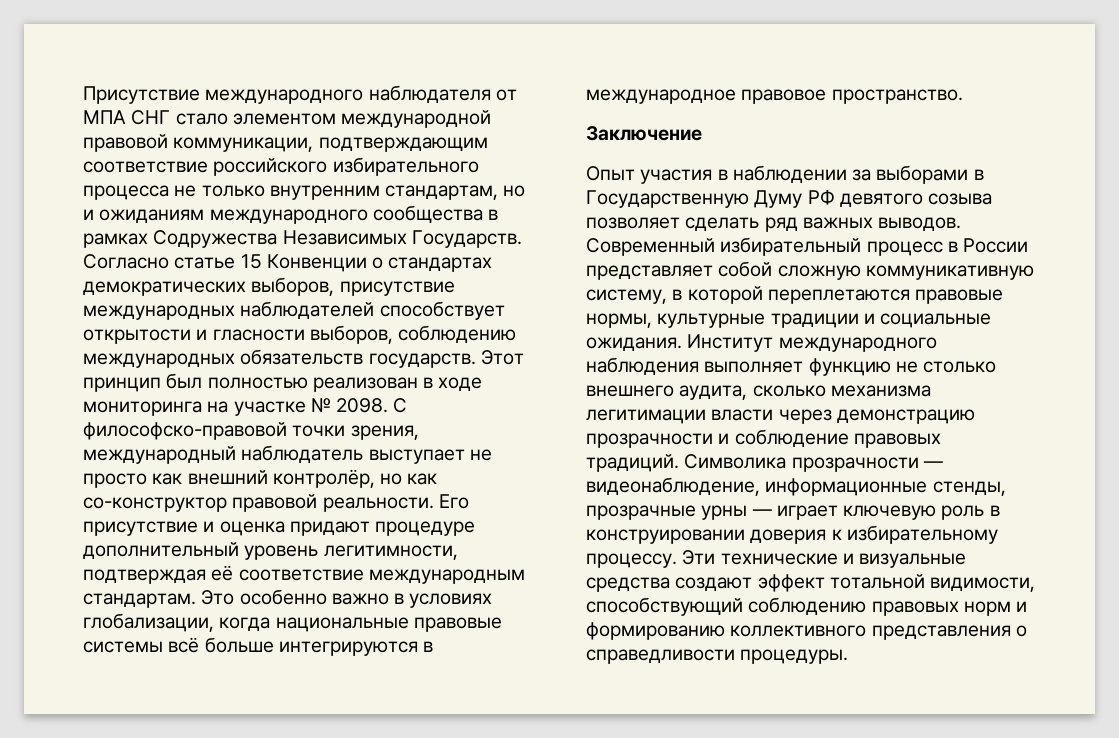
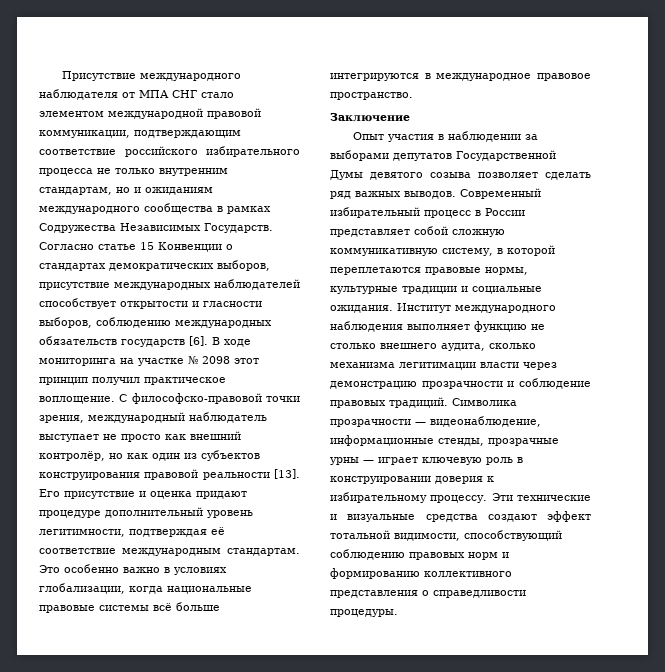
- Согласно статье 15 Конвенции о стандартах демократических выборов, присутствие международных наблюдателей способствует открытости и гласности выборов, соблюдению международных обязательств государств. Этот принцип был полностью реализован в ходе мониторинга на участке № 2098.
+ Согласно статье 15 Конвенции о стандартах демократических выборов, присутствие международных наблюдателей способствует открытости и гласности выборов, соблюдению международных обязательств государств [6]. В ходе мониторинга на участке № 2098 этот принцип получил практическое воплощение.
- С философско-правовой точки зрения, международный наблюдатель выступает не просто как внешний контролёр, но как со-конструктор правовой реальности.
+ С философско-правовой точки зрения, международный наблюдатель выступает не просто как внешний контролёр, но как один из субъектов конструирования правовой реальности [13].
- Опыт участия в наблюдении за выборами в Государственную Думу РФ девятого созыва позволяет сделать ряд важных выводов.
+ Опыт участия в наблюдении за выборами депутатов Государственной Думы девятого созыва позволяет сделать ряд важных выводов.

